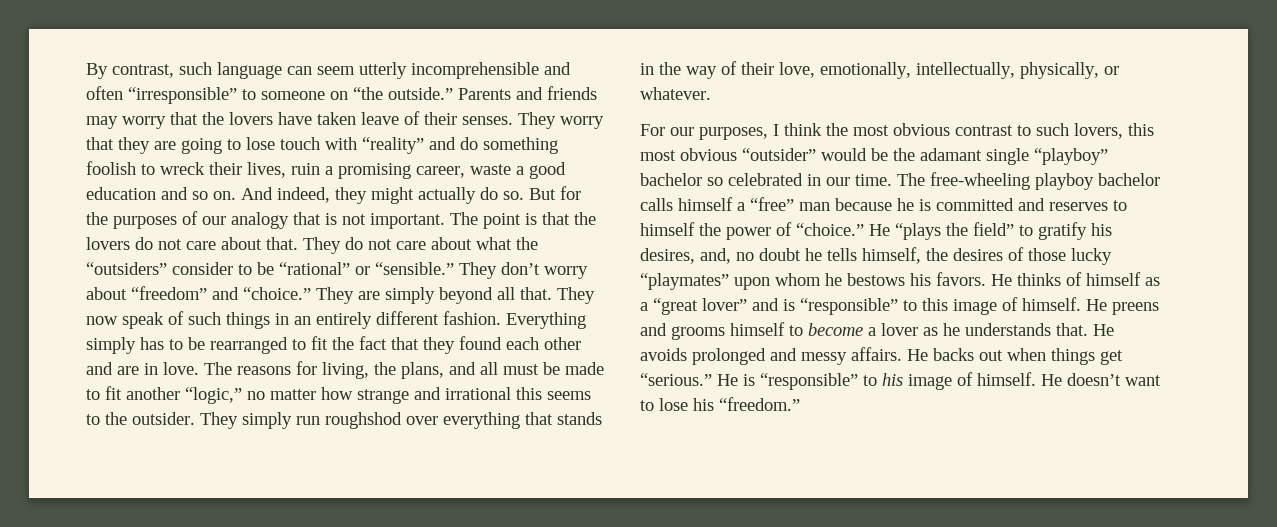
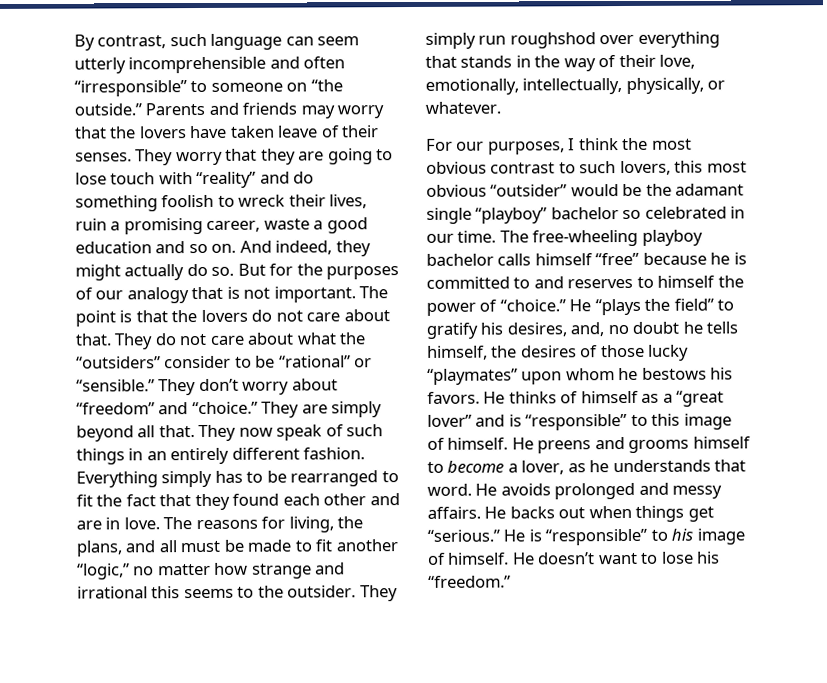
- The free-wheeling playboy bachelor calls himself a “free” man because he is committed and reserves to himself the power of “choice.”
+ The free-wheeling playboy bachelor calls himself “free” because he is committed to and reserves to himself the power of “choice.”
- He preens and grooms himself to become a lover as he understands that.
+ He preens and grooms himself to become a lover, as he understands that word.

